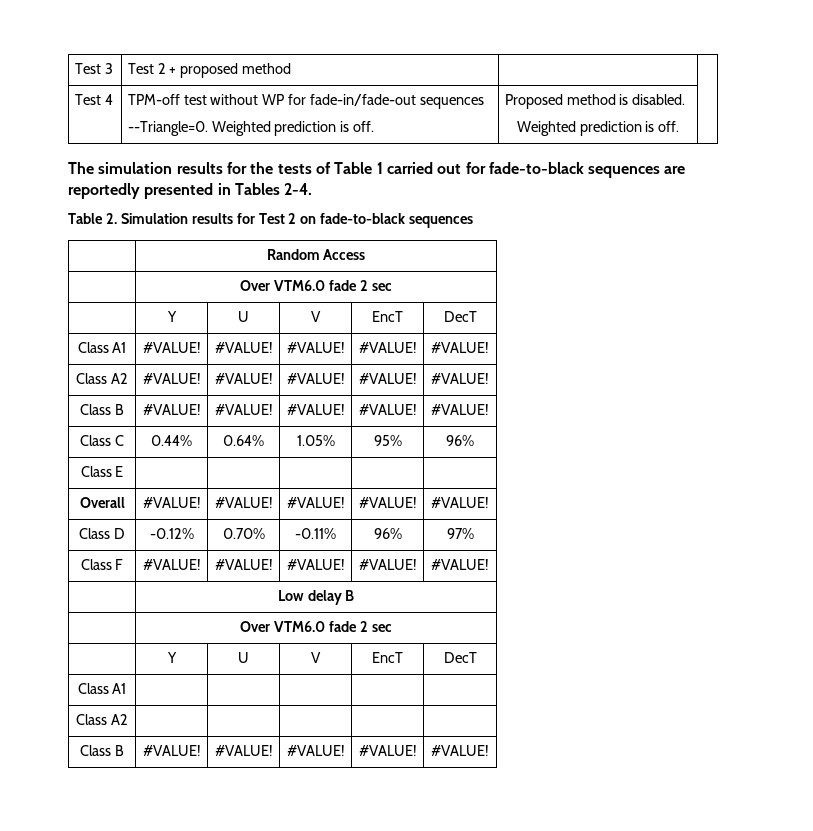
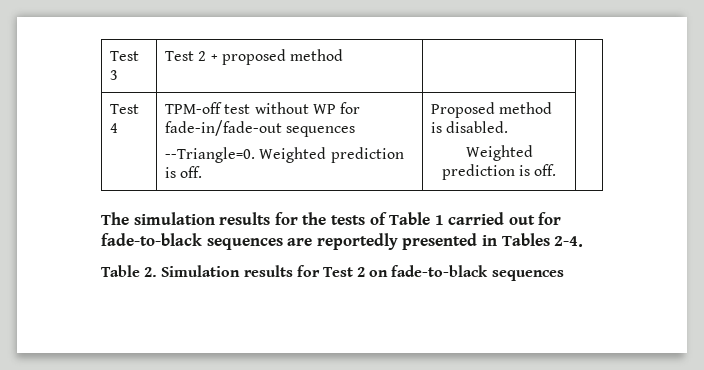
- | Random Access
- | Over VTM6.0 fade 2 sec
- | Y | U | V | EncT | DecT
- Class A1 | #VALUE! | #VALUE! | #VALUE! | #VALUE! | #VALUE!
- Class A2 | #VALUE! | #VALUE! | #VALUE! | #VALUE! | #VALUE!
- Class B | #VALUE! | #VALUE! | #VALUE! | #VALUE! | #VALUE!
- Class C | 0.44% | 0.64% | 1.05% | 95% | 96%
- Class E | | | | |
- Overall | #VALUE! | #VALUE! | #VALUE! | #VALUE! | #VALUE!
- Class D | -0.12% | 0.70% | -0.11% | 96% | 97%
- Class F | #VALUE! | #VALUE! | #VALUE! | #VALUE! | #VALUE!
- | Low delay B
- | Over VTM6.0 fade 2 sec
- | Y | U | V | EncT | DecT
- Class A1 | | | | |
- Class A2 | | | | |
- Class B | #VALUE! | #VALUE! | #VALUE! | #VALUE! | #VALUE!

